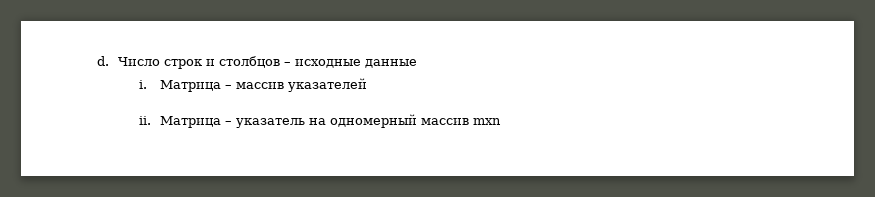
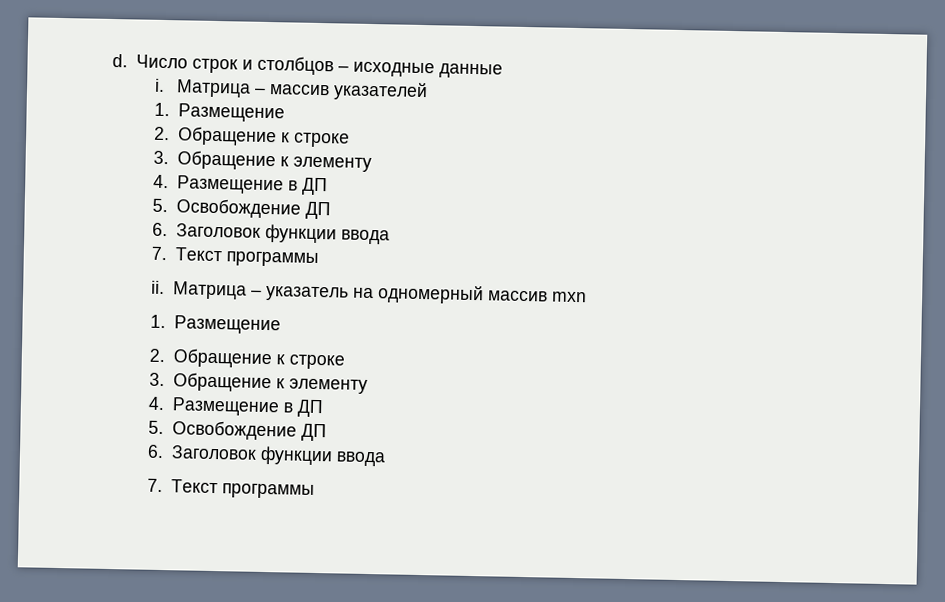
  Матрица – массив указателей
+ 1. Размещение
+ 2. Обращение к строке
+ 3. Обращение к элементу
+ 4. Размещение в ДП
+ 5. Освобождение ДП
+ 6. Заголовок функции ввода
+ 7. Текст программы
  Матрица – указатель на одномерный массив mxn
+ 1. Размещение
+ 2. Обращение к строке
+ 3. Обращение к элементу
+ 4. Размещение в ДП
+ 5. Освобождение ДП
+ 6. Заголовок функции ввода
+ 7. Текст программы

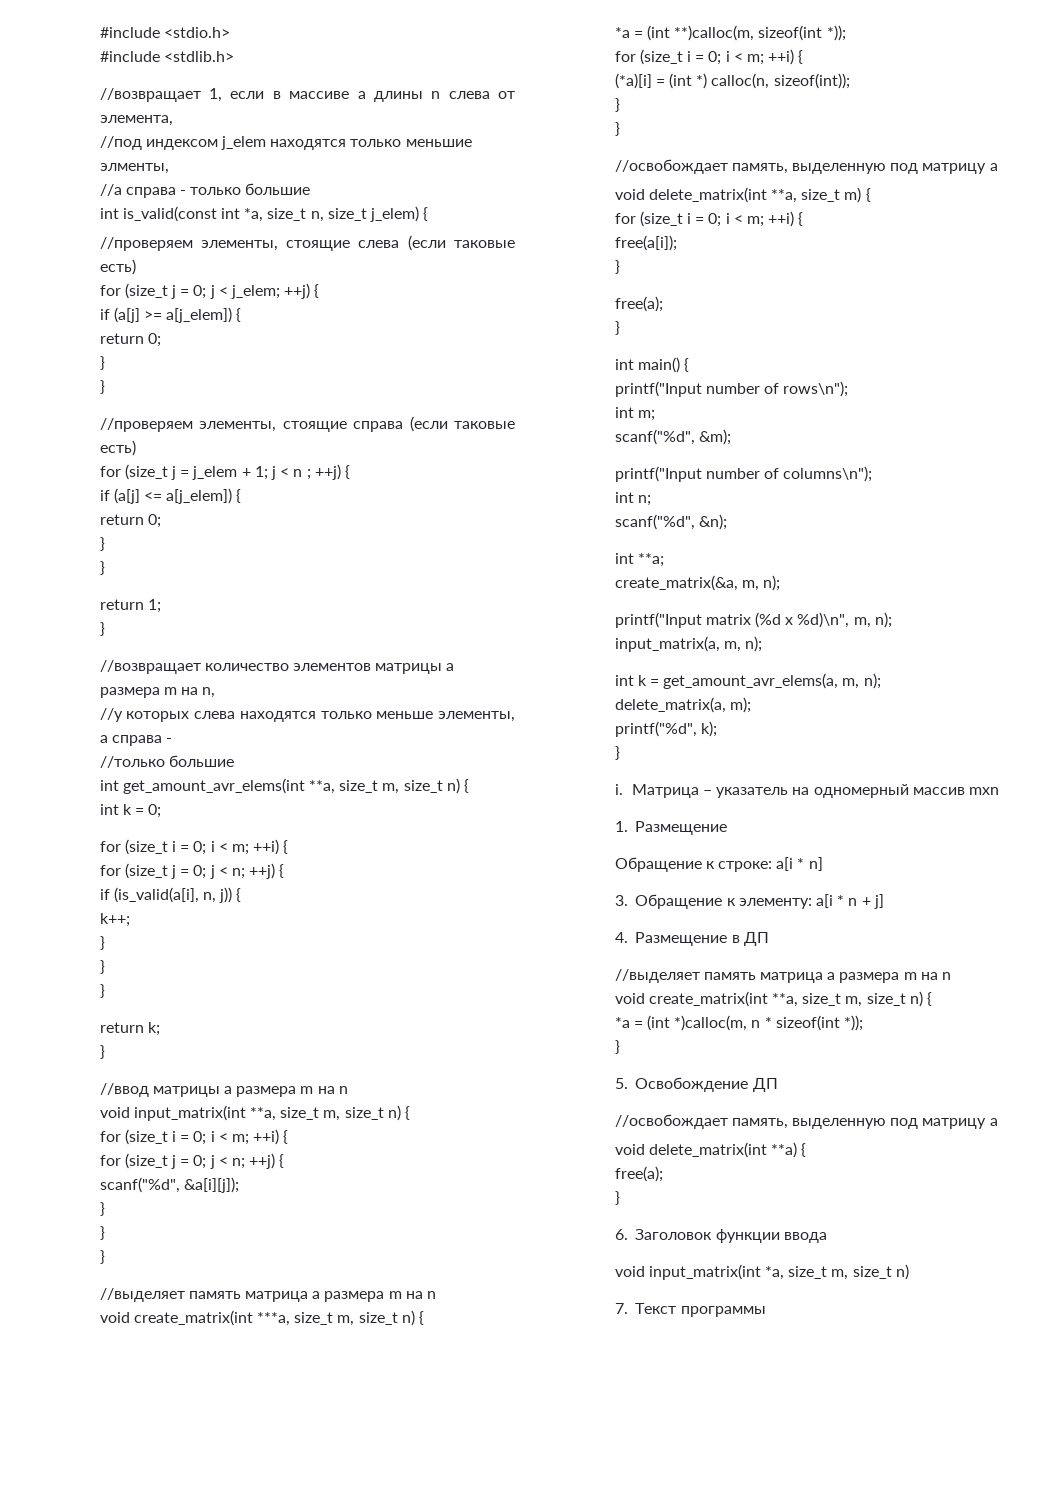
- d. Число строк и столбцов – исходные данные
- i. Матрица – массив указателей
- 1. Размещение
- 2. Обращение к строке
- 3. Обращение к элементу
- 4. Размещение в ДП
- 5. Освобождение ДП
- 6. Заголовок функции ввода
- 7. Текст программы
- ii.
+ #include <stdio.h>
+ #include <stdlib.h>
+ //возвращает 1, если в массиве а длины n слева от элемента,
+ //под индексом j_elem находятся только меньшие элменты,
+ //а справа - только большие
+ int is_valid(const int *a, size_t n, size_t j_elem) {
+ //проверяем элементы, стоящие слева (если таковые есть)
+ for (size_t j = 0; j < j_elem; ++j) {
+ if (a[j] >= a[j_elem]) {
+ return 0;
+ }
+ }
+ //проверяем элементы, стоящие справа (если таковые есть)
+ for (size_t j = j_elem + 1; j < n ; ++j) {
+ if (a[j] <= a[j_elem]) {
+ return 0;
+ }
+ }
+ return 1;
+ }
+ //возвращает количество элементов матрицы а размера m на n,
+ //у которых слева находятся только меньше элементы, а справа -
+ //только большие
+ int get_amount_avr_elems(int **a, size_t m, size_t n) {
+ int k = 0;
+ for (size_t i = 0; i < m; ++i) {
+ for (size_t j = 0; j < n; ++j) {
+ if (is_valid(a[i], n, j)) {
+ k++;
+ }
+ }
+ }
+ return k;
+ }
+ //ввод матрицы а размера m на n
+ void input_matrix(int **a, size_t m, size_t n) {
+ for (size_t i = 0; i < m; ++i) {
+ for (size_t j = 0; j < n; ++j) {
+ scanf("%d", &a[i][j]);
+ }
+ }
+ }
+ //выделяет память матрица a размера m на n
+ void create_matrix(int ***a, size_t m, size_t n) {
+ *a = (int **)calloc(m, sizeof(int *));
+ for (size_t i = 0; i < m; ++i) {
+ (*a)[i] = (int *) calloc(n, sizeof(int));
+ }
+ }
+ //освобождает память, выделенную под матрицу a
+ void delete_matrix(int **a, size_t m) {
+ for (size_t i = 0; i < m; ++i) {
+ free(a[i]);
+ }
+ free(a);
+ }
+ int main() {
+ printf("Input number of rows\n");
+ int m;
+ scanf("%d", &m);
+ printf("Input number of columns\n");
+ int n;
+ scanf("%d", &n);
+ int **a;
+ create_matrix(&a, m, n);
+ printf("Input matrix (%d x %d)\n", m, n);
+ input_matrix(a, m, n);
+ int k = get_amount_avr_elems(a, m, n);
+ delete_matrix(a, m);
+ printf("%d", k);
+ }
+ i.
  Матрица – указатель на одномерный массив mxn
  1. Размещение
- 2. Обращение к строке
- 3. Обращение к элементу
+ Обращение к строке: a[i * n]
+ 3. Обращение к элементу: a[i * n + j]
  4. Размещение в ДП
+ //выделяет память матрица a размера m на n
+ void create_matrix(int **a, size_t m, size_t n) {
+ *a = (int *)calloc(m, n * sizeof(int *));
+ }
  5. Освобождение ДП
+ //освобождает память, выделенную под матрицу a
+ void delete_matrix(int **a) {
+ free(a);
+ }
  6. Заголовок функции ввода
+ void input_matrix(int *a, size_t m, size_t n)

